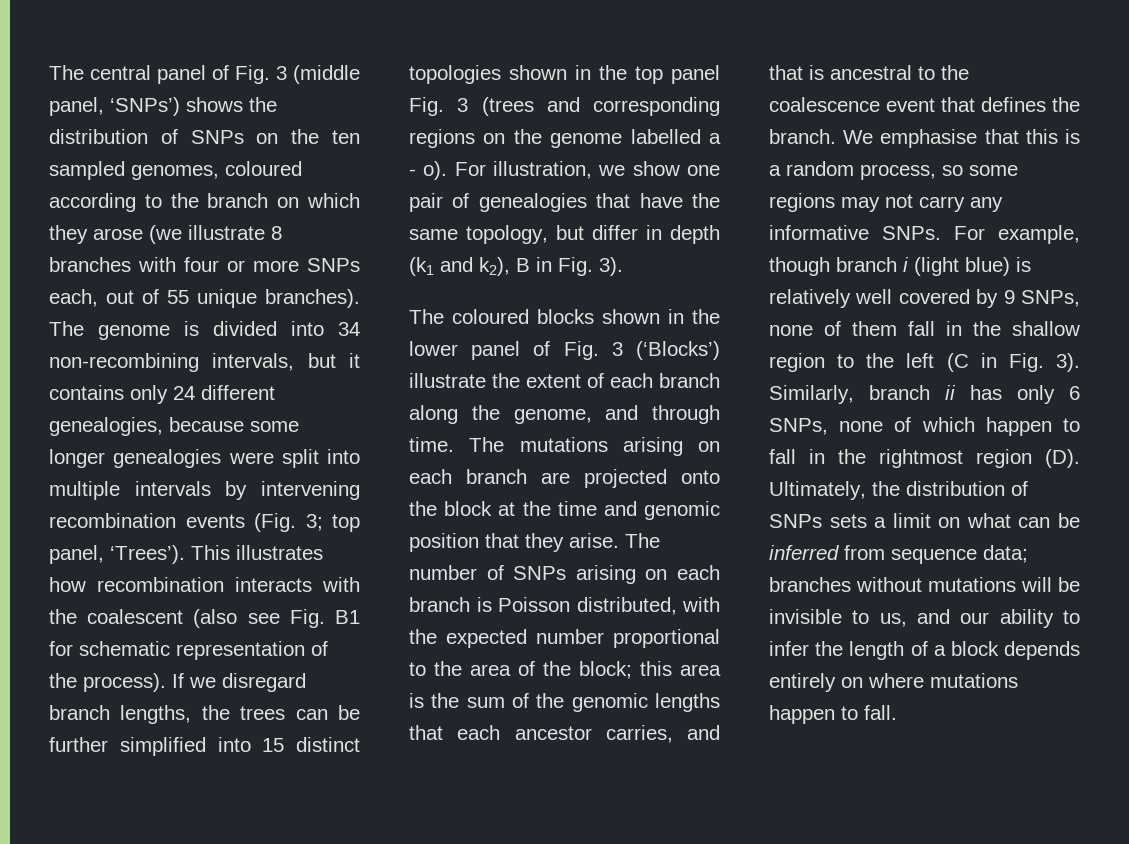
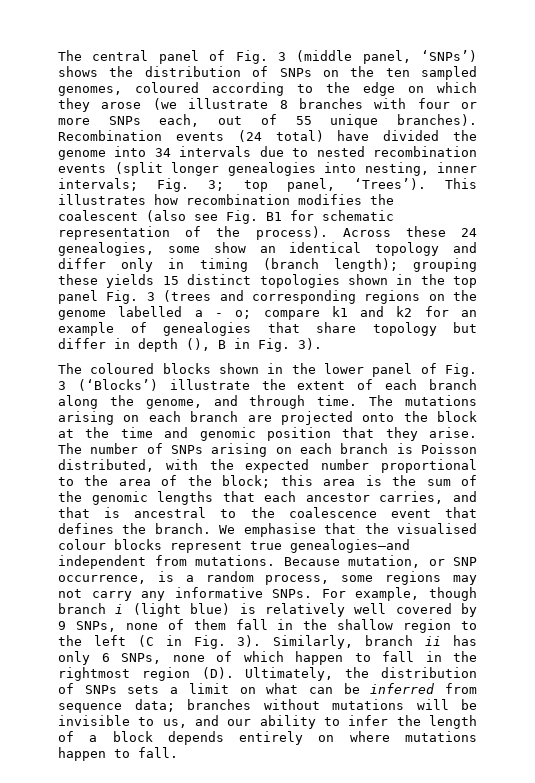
- The central panel of Fig. 3 (middle panel, ‘SNPs’) shows the distribution of SNPs on the ten sampled genomes, coloured according to the branch on which they arose (we illustrate 8 branches with four or more SNPs each, out of 55 unique branches).
+ The central panel of Fig. 3 (middle panel, ‘SNPs’) shows the distribution of SNPs on the ten sampled genomes, coloured according to the edge on which they arose (we illustrate 8 branches with four or more SNPs each, out of 55 unique branches).
- The genome is divided into 34 non-recombining intervals, but it contains only 24 different genealogies, because some longer genealogies were split into multiple intervals by intervening recombination events (Fig. 3; top panel, ‘Trees’).
+ Recombination events (24 total) have divided the genome into 34 intervals due to nested recombination events (split longer genealogies into nesting, inner intervals; Fig. 3; top panel, ‘Trees’).
- This illustrates how recombination interacts with the coalescent (also see Fig. B1 for schematic representation of the process).
+ This illustrates how recombination modifies the coalescent (also see Fig. B1 for schematic representation of the process).
- If we disregard branch lengths, the trees can be further simplified into 15 distinct topologies shown in the top panel Fig. 3 (trees and corresponding regions on the genome labelled a - o). For illustration, we show one pair of genealogies that have the same topology, but differ in depth (k1 and k2), B in Fig. 3).
+ Across these 24 genealogies, some show an identical topology and differ only in timing (branch length); grouping these yields 15 distinct topologies shown in the top panel Fig. 3 (trees and corresponding regions on the genome labelled a - o; compare k1 and k2 for an example of genealogies that share topology but differ in depth (), B in Fig. 3).
- We emphasise that this is a random process, so some regions may not carry any informative SNPs.
+ We emphasise that the visualised colour blocks represent true genealogies—and independent from mutations. Because mutation, or SNP occurrence, is a random process, some regions may not carry any informative SNPs.

